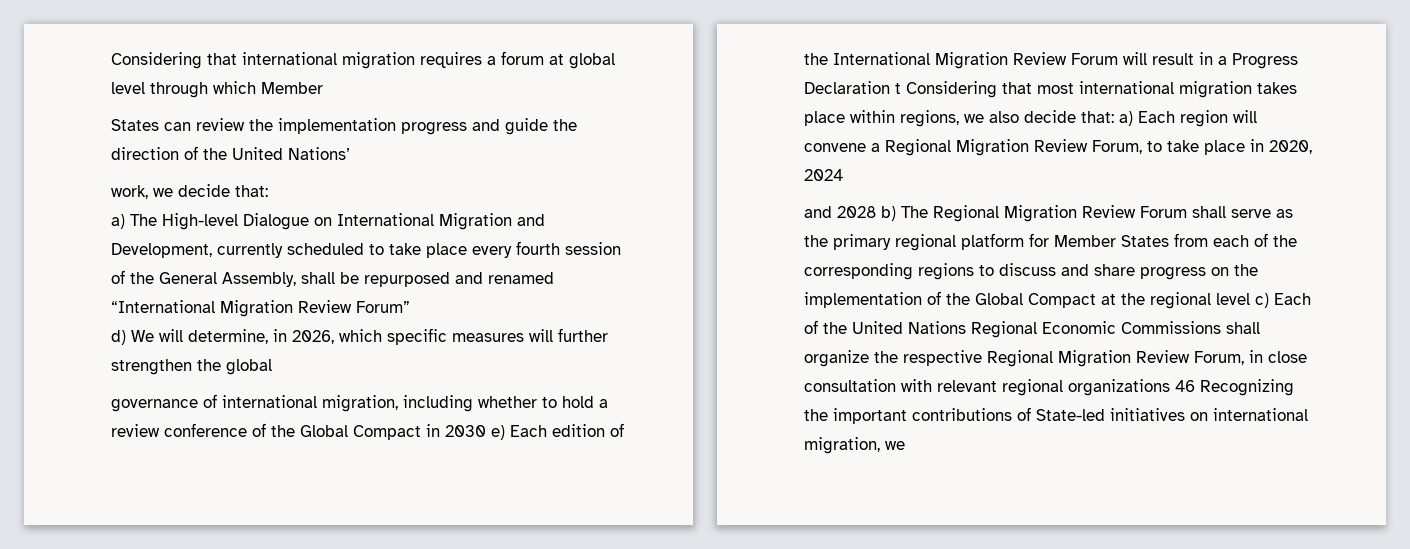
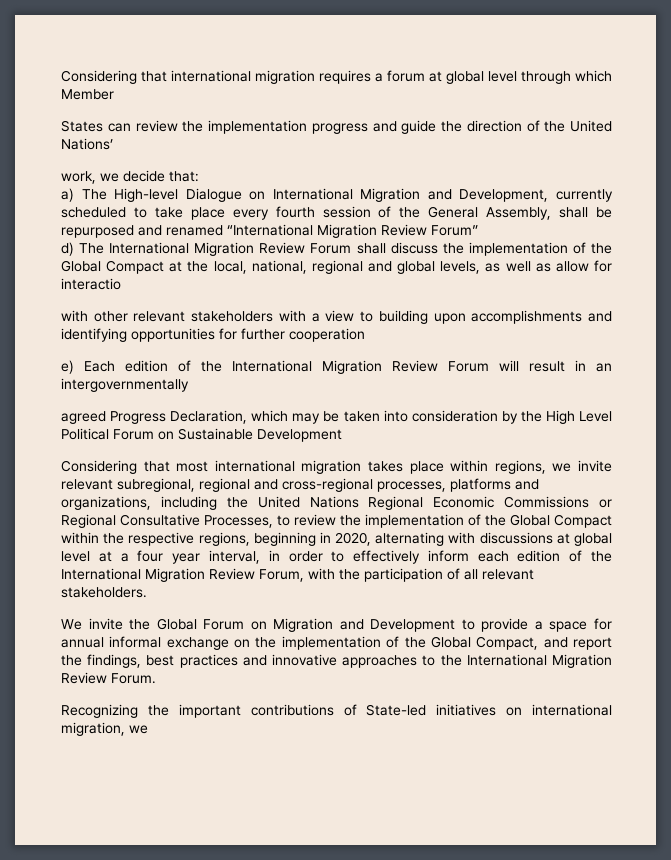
- d) We will determine, in 2026, which specific measures will further strengthen the global
- governance of international migration, including whether to hold a review conference of the Global Compact in 2030 e) Each edition of the International Migration Review Forum will result in a Progress Declaration t Considering that most international migration takes place within regions, we also decide that: a) Each region will convene a Regional Migration Review Forum, to take place in 2020, 2024
- and 2028 b) The Regional Migration Review Forum shall serve as the primary regional platform for Member States from each of the corresponding regions to discuss and share progress on the implementation of the Global Compact at the regional level c) Each of the United Nations Regional Economic Commissions shall organize the respective Regional Migration Review Forum, in close consultation with relevant regional organizations 46 Recognizing the important contributions of State-led initiatives on international migration, we
+ d) The International Migration Review Forum shall discuss the implementation of the Global Compact at the local, national, regional and global levels, as well as allow for interactio
+ with other relevant stakeholders with a view to building upon accomplishments and identifying opportunities for further cooperation
+ e) Each edition of the International Migration Review Forum will result in an intergovernmentally
+ agreed Progress Declaration, which may be taken into consideration by the High Level Political Forum on Sustainable Development
+ Considering that most international migration takes place within regions, we invite relevant subregional, regional and cross-regional processes, platforms and organizations, including the United Nations Regional Economic Commissions or Regional Consultative Processes, to review the implementation of the Global Compact within the respective regions, beginning in 2020, alternating with discussions at global level at a four year interval, in order to effectively inform each edition of the International Migration Review Forum, with the participation of all relevant stakeholders.
+ We invite the Global Forum on Migration and Development to provide a space for annual informal exchange on the implementation of the Global Compact, and report the findings, best practices and innovative approaches to the International Migration Review Forum.
+ Recognizing the important contributions of State-led initiatives on international migration, we

